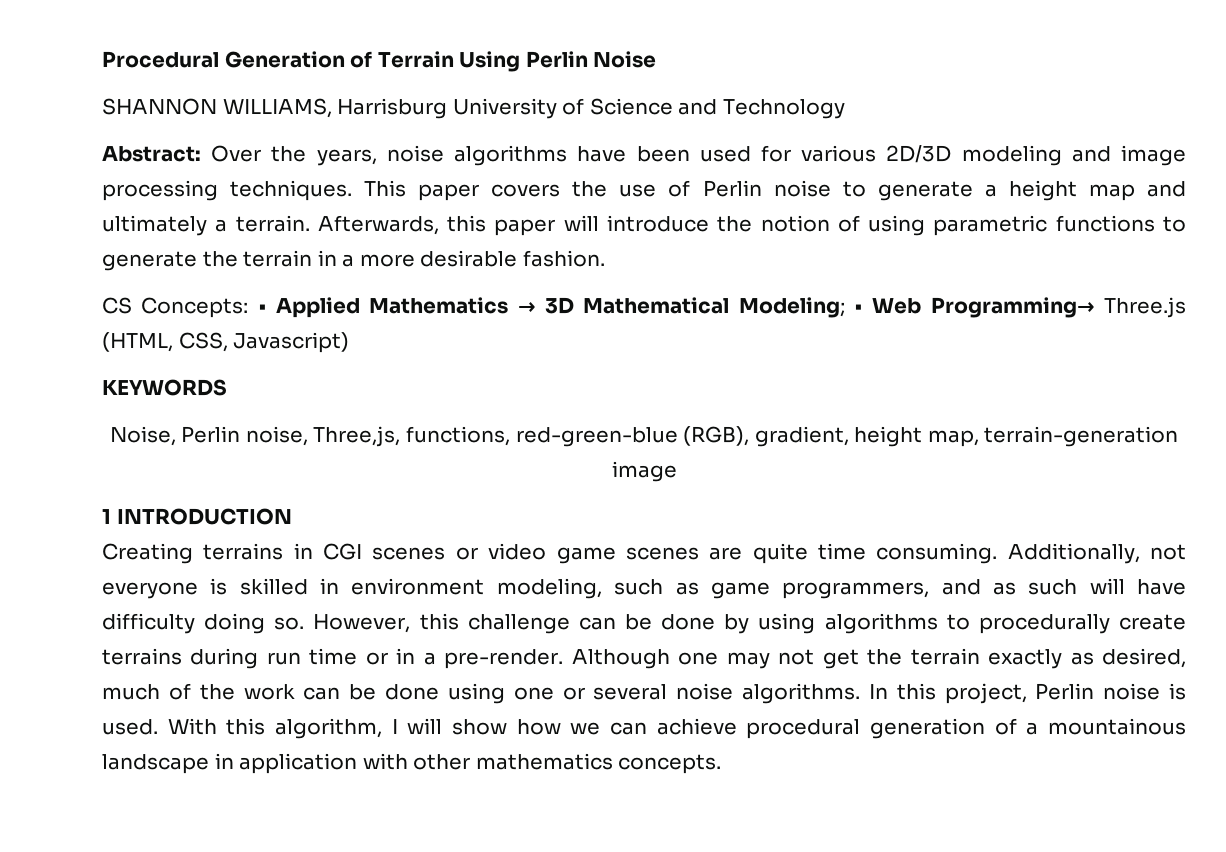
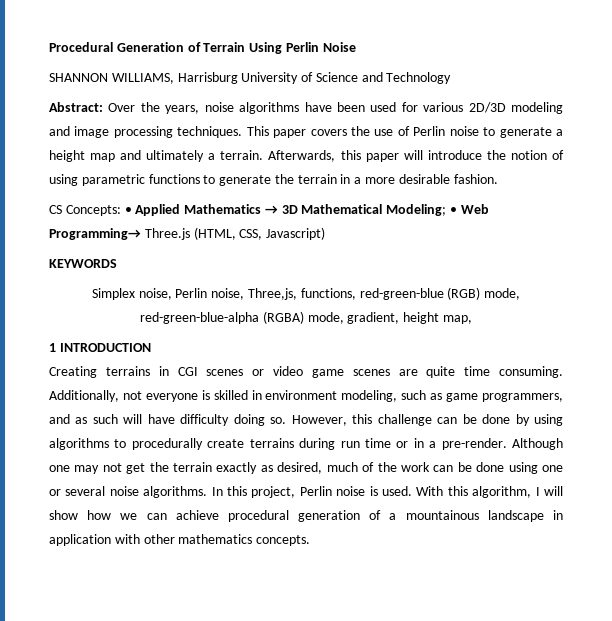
- Noise, Perlin noise, Three,js, functions, red-green-blue (RGB), gradient, height map, terrain-generation image
+ Simplex noise, Perlin noise, Three,js, functions, red-green-blue (RGB) mode, red-green-blue-alpha (RGBA) mode, gradient, height map,

